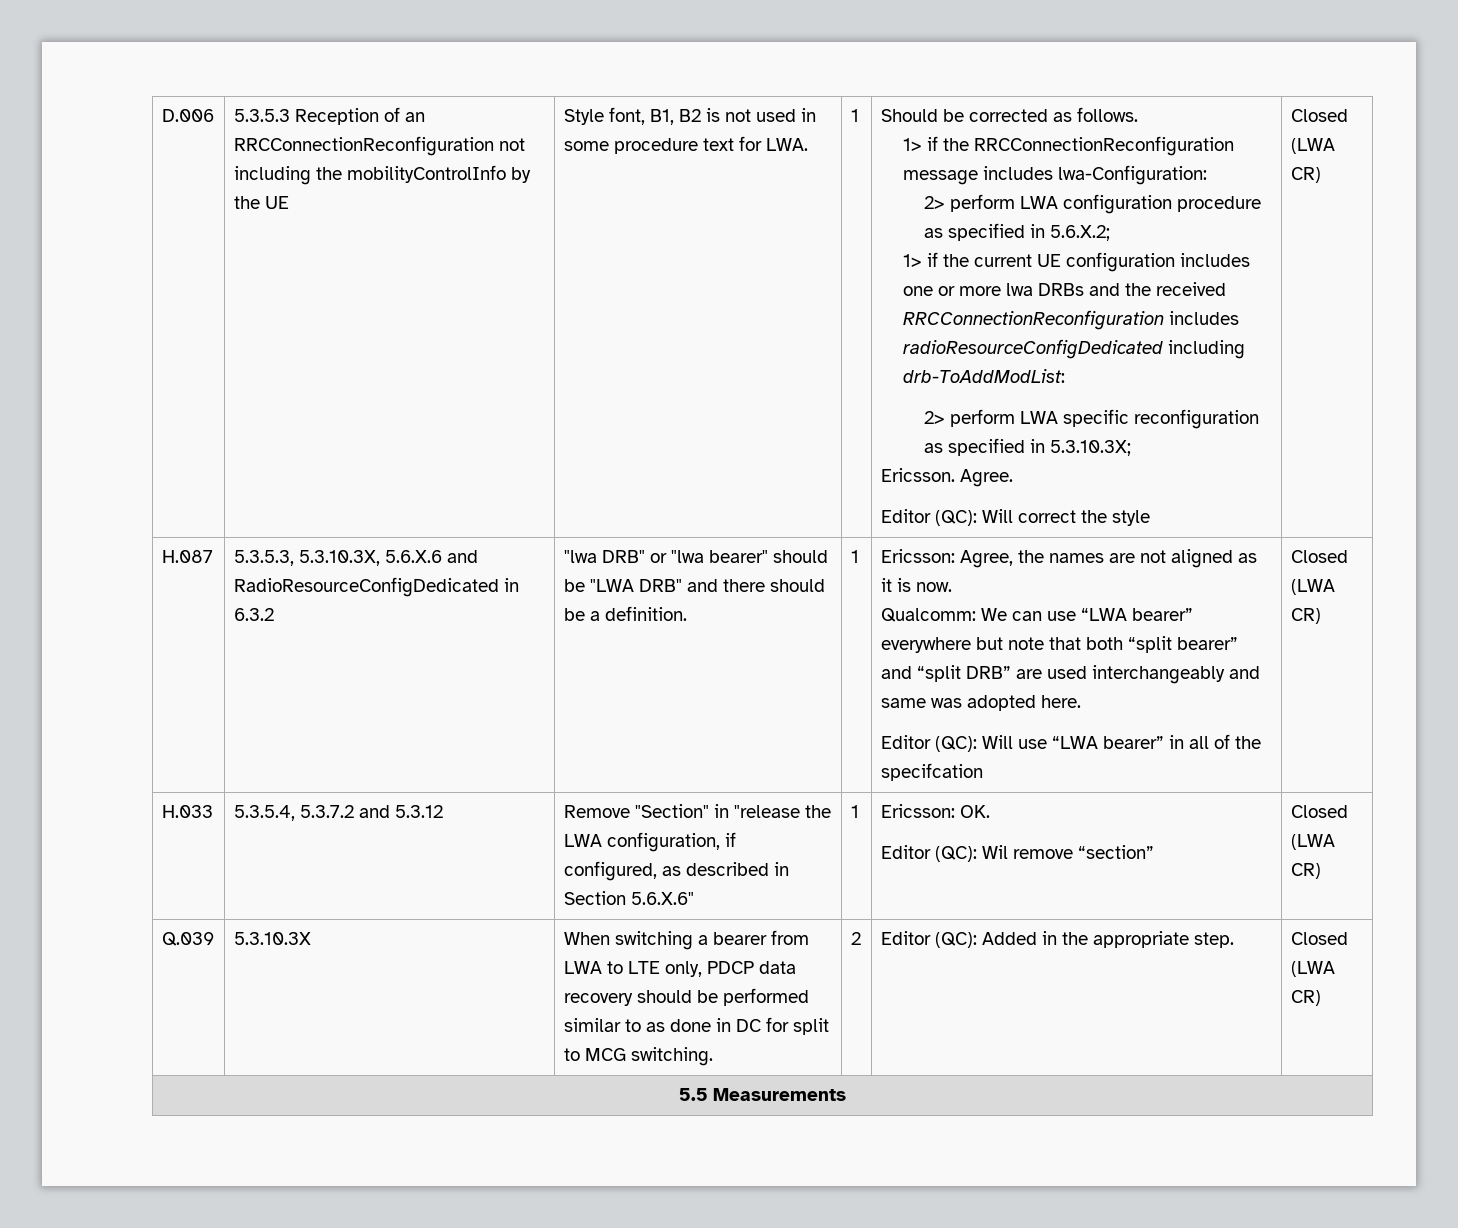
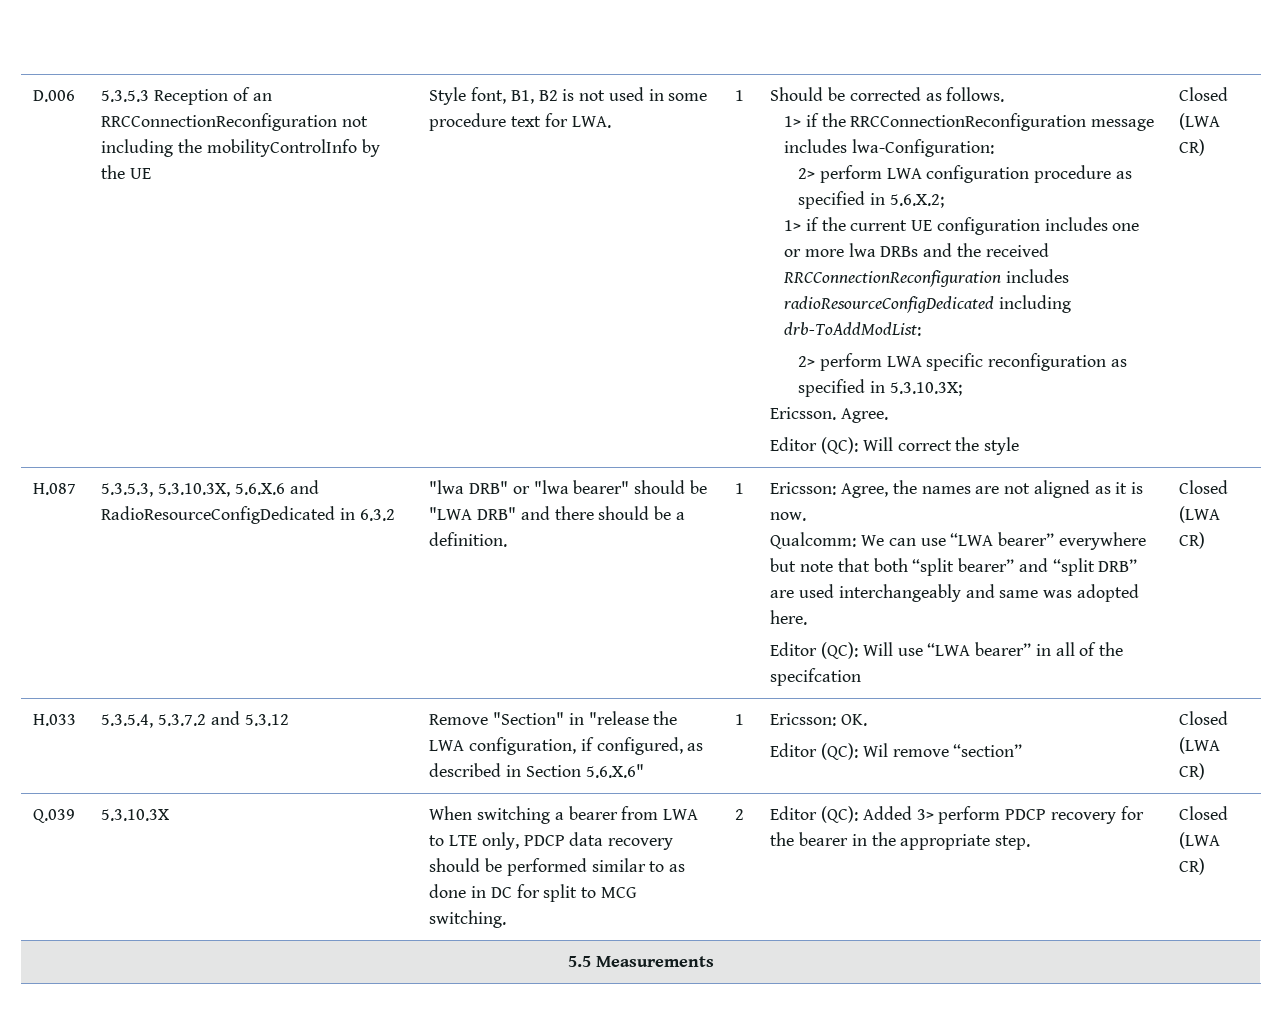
- Editor (QC): Added in the appropriate step.
+ Editor (QC): Added 3> perform PDCP recovery for the bearer in the appropriate step.

